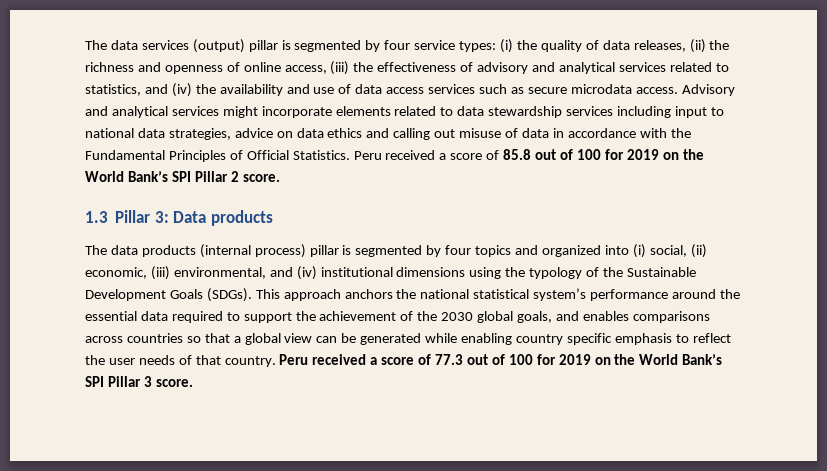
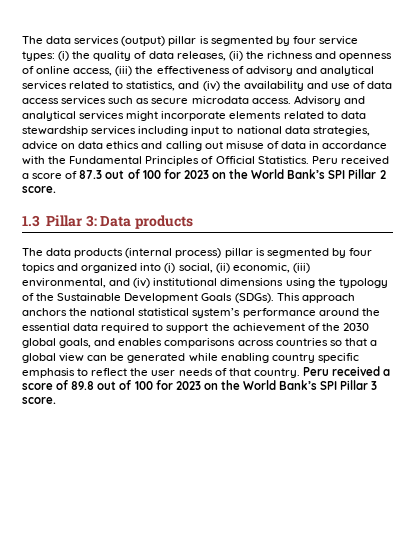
- Peru received a score of 85.8 out of 100 for 2019 on the World Bank’s SPI Pillar 2 score.
+ Peru received a score of 87.3 out of 100 for 2023 on the World Bank’s SPI Pillar 2 score.
- Peru received a score of 77.3 out of 100 for 2019 on the World Bank’s SPI Pillar 3 score.
+ Peru received a score of 89.8 out of 100 for 2023 on the World Bank’s SPI Pillar 3 score.

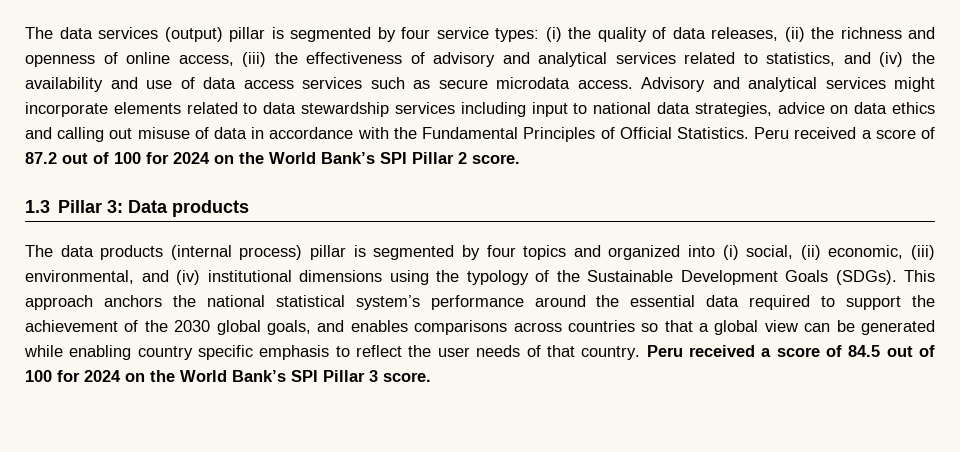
- Peru received a score of 87.3 out of 100 for 2023 on the World Bank’s SPI Pillar 2 score.
+ Peru received a score of 87.2 out of 100 for 2024 on the World Bank’s SPI Pillar 2 score.
- Peru received a score of 89.8 out of 100 for 2023 on the World Bank’s SPI Pillar 3 score.
+ Peru received a score of 84.5 out of 100 for 2024 on the World Bank’s SPI Pillar 3 score.

